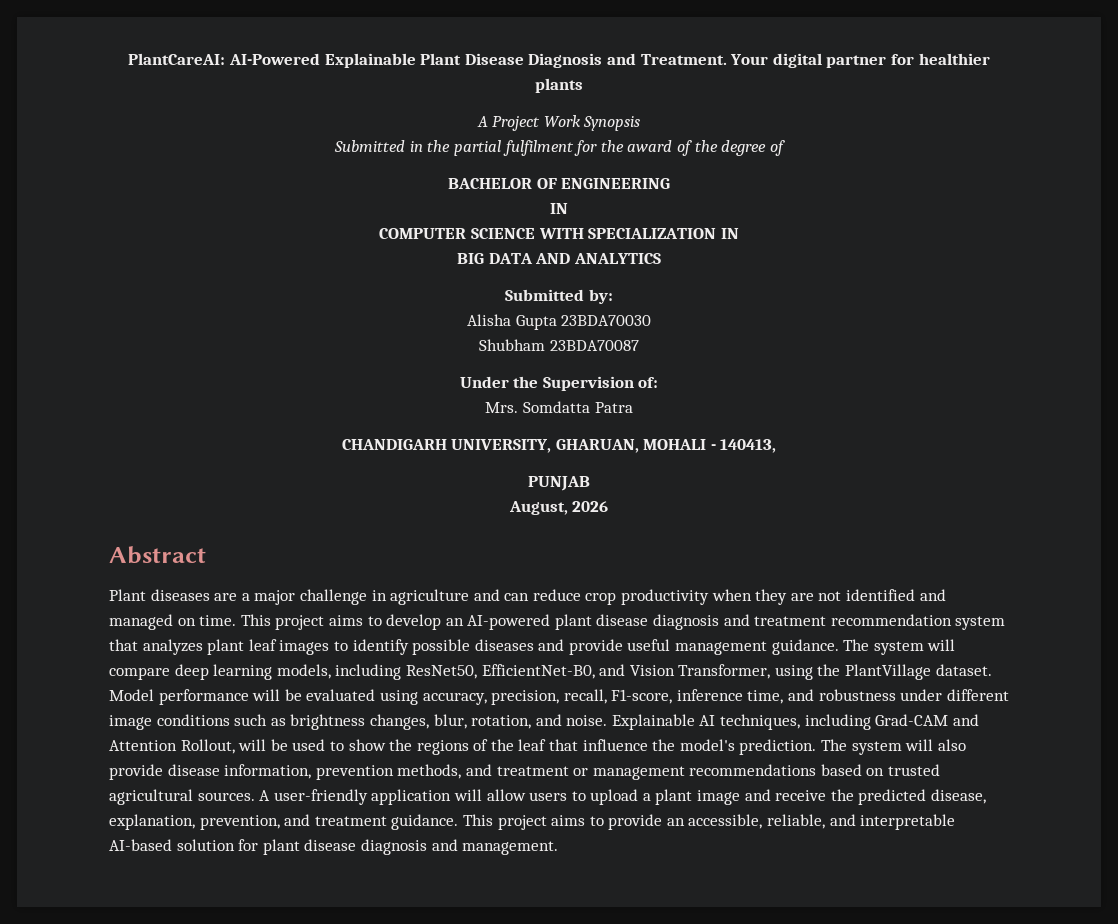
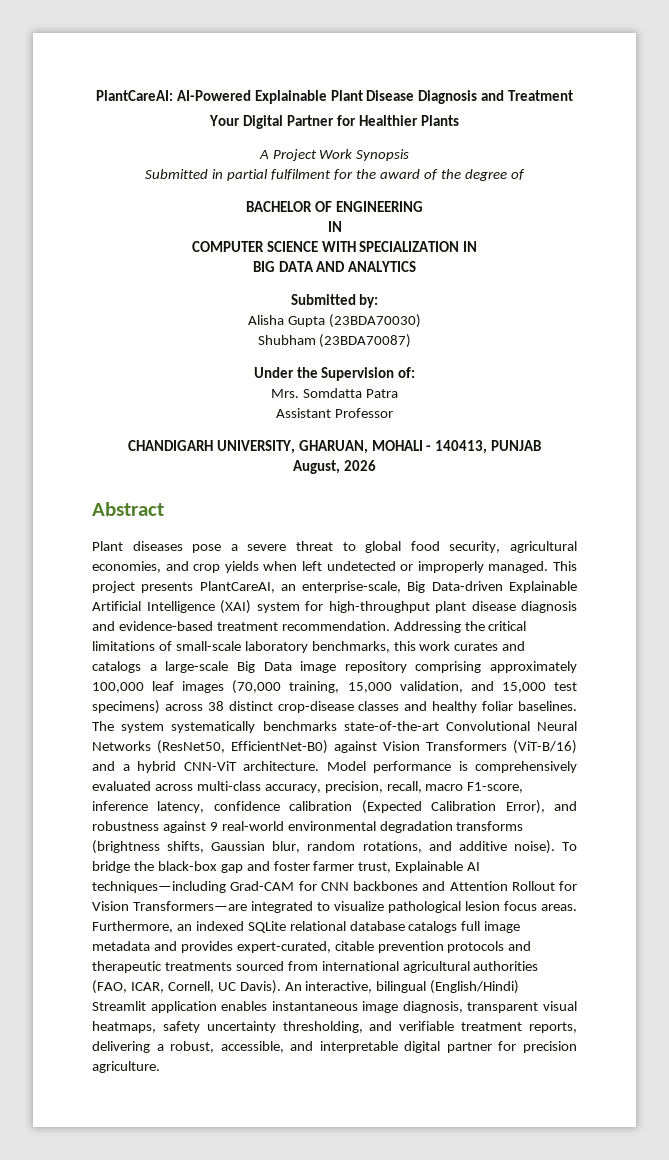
- PlantCareAI: AI-Powered Explainable Plant Disease Diagnosis and Treatment. Your digital partner for healthier plants
+ PlantCareAI: AI-Powered Explainable Plant Disease Diagnosis and Treatment
+ Your Digital Partner for Healthier Plants
- Submitted in the partial fulfilment for the award of the degree of
+ Submitted in partial fulfilment for the award of the degree of
- Alisha Gupta 23BDA70030
+ Alisha Gupta (23BDA70030)
- Shubham 23BDA70087
+ Shubham (23BDA70087)
+ Assistant Professor
- CHANDIGARH UNIVERSITY, GHARUAN, MOHALI - 140413,
- PUNJAB
+ CHANDIGARH UNIVERSITY, GHARUAN, MOHALI - 140413, PUNJAB
- Plant diseases are a major challenge in agriculture and can reduce crop productivity when they are not identified and managed on time. This project aims to develop an AI-powered plant disease diagnosis and treatment recommendation system that analyzes plant leaf images to identify possible diseases and provide useful management guidance. The system will compare deep learning models, including ResNet50, EfficientNet-B0, and Vision Transformer, using the PlantVillage dataset. Model performance will be evaluated using accuracy, precision, recall, F1-score, inference time, and robustness under different image conditions such as brightness changes, blur, rotation, and noise. Explainable AI techniques, including Grad-CAM and Attention Rollout, will be used to show the regions of the leaf that influence the model's prediction. The system will also provide disease information, prevention methods, and treatment or management recommendations based on trusted agricultural sources. A user-friendly application will allow users to upload a plant image and receive the predicted disease, explanation, prevention, and treatment guidance. This project aims to provide an accessible, reliable, and interpretable AI-based solution for plant disease diagnosis and management.
+ Plant diseases pose a severe threat to global food security, agricultural economies, and crop yields when left undetected or improperly managed. This project presents PlantCareAI, an enterprise-scale, Big Data-driven Explainable Artificial Intelligence (XAI) system for high-throughput plant disease diagnosis and evidence-based treatment recommendation. Addressing the critical limitations of small-scale laboratory benchmarks, this work curates and catalogs a large-scale Big Data image repository comprising approximately 100,000 leaf images (70,000 training, 15,000 validation, and 15,000 test specimens) across 38 distinct crop-disease classes and healthy foliar baselines. The system systematically benchmarks state-of-the-art Convolutional Neural Networks (ResNet50, EfficientNet-B0) against Vision Transformers (ViT-B/16) and a hybrid CNN-ViT architecture. Model performance is comprehensively evaluated across multi-class accuracy, precision, recall, macro F1-score, inference latency, confidence calibration (Expected Calibration Error), and robustness against 9 real-world environmental degradation transforms (brightness shifts, Gaussian blur, random rotations, and additive noise). To bridge the black-box gap and foster farmer trust, Explainable AI techniques—including Grad-CAM for CNN backbones and Attention Rollout for Vision Transformers—are integrated to visualize pathological lesion focus areas. Furthermore, an indexed SQLite relational database catalogs full image metadata and provides expert-curated, citable prevention protocols and therapeutic treatments sourced from international agricultural authorities (FAO, ICAR, Cornell, UC Davis). An interactive, bilingual (English/Hindi) Streamlit application enables instantaneous image diagnosis, transparent visual heatmaps, safety uncertainty thresholding, and verifiable treatment reports, delivering a robust, accessible, and interpretable digital partner for precision agriculture.

